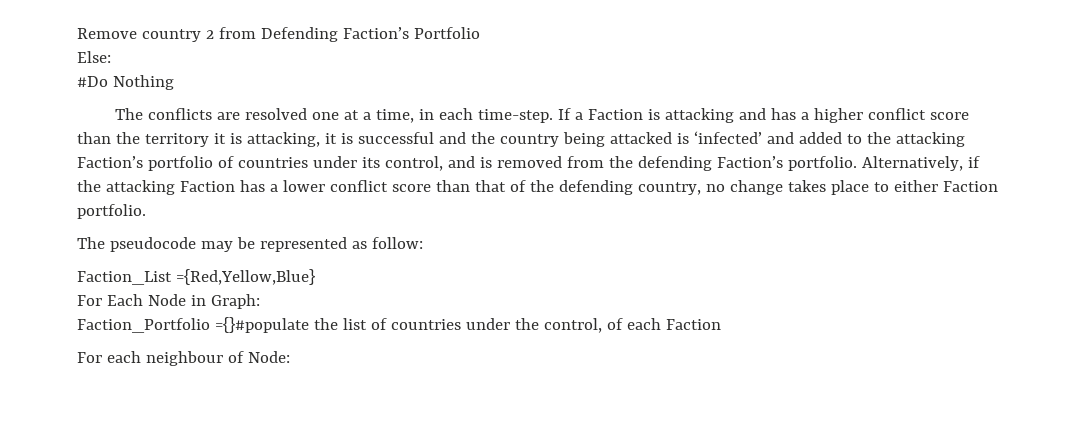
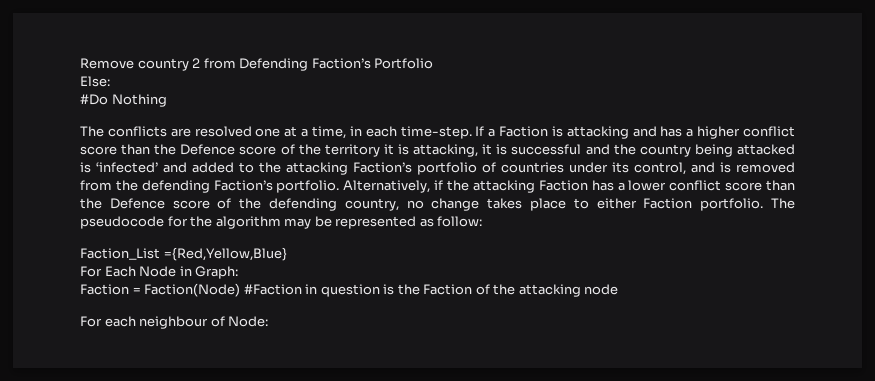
- If a Faction is attacking and has a higher conflict score than the territory it is attacking, it is successful and the country being attacked is ‘infected’ and added to the attacking Faction’s portfolio of countries under its control, and is removed from the defending Faction’s portfolio.
+ If a Faction is attacking and has a higher conflict score than the Defence score of the territory it is attacking, it is successful and the country being attacked is ‘infected’ and added to the attacking Faction’s portfolio of countries under its control, and is removed from the defending Faction’s portfolio.
- Alternatively, if the attacking Faction has a lower conflict score than that of the defending country, no change takes place to either Faction portfolio.
- The pseudocode may be represented as follow:
+ Alternatively, if the attacking Faction has a lower conflict score than the Defence score of the defending country, no change takes place to either Faction portfolio. The pseudocode for the algorithm may be represented as follow:
- Faction_Portfolio ={}#populate the list of countries under the control, of each Faction
+ Faction = Faction(Node) #Faction in question is the Faction of the attacking node

